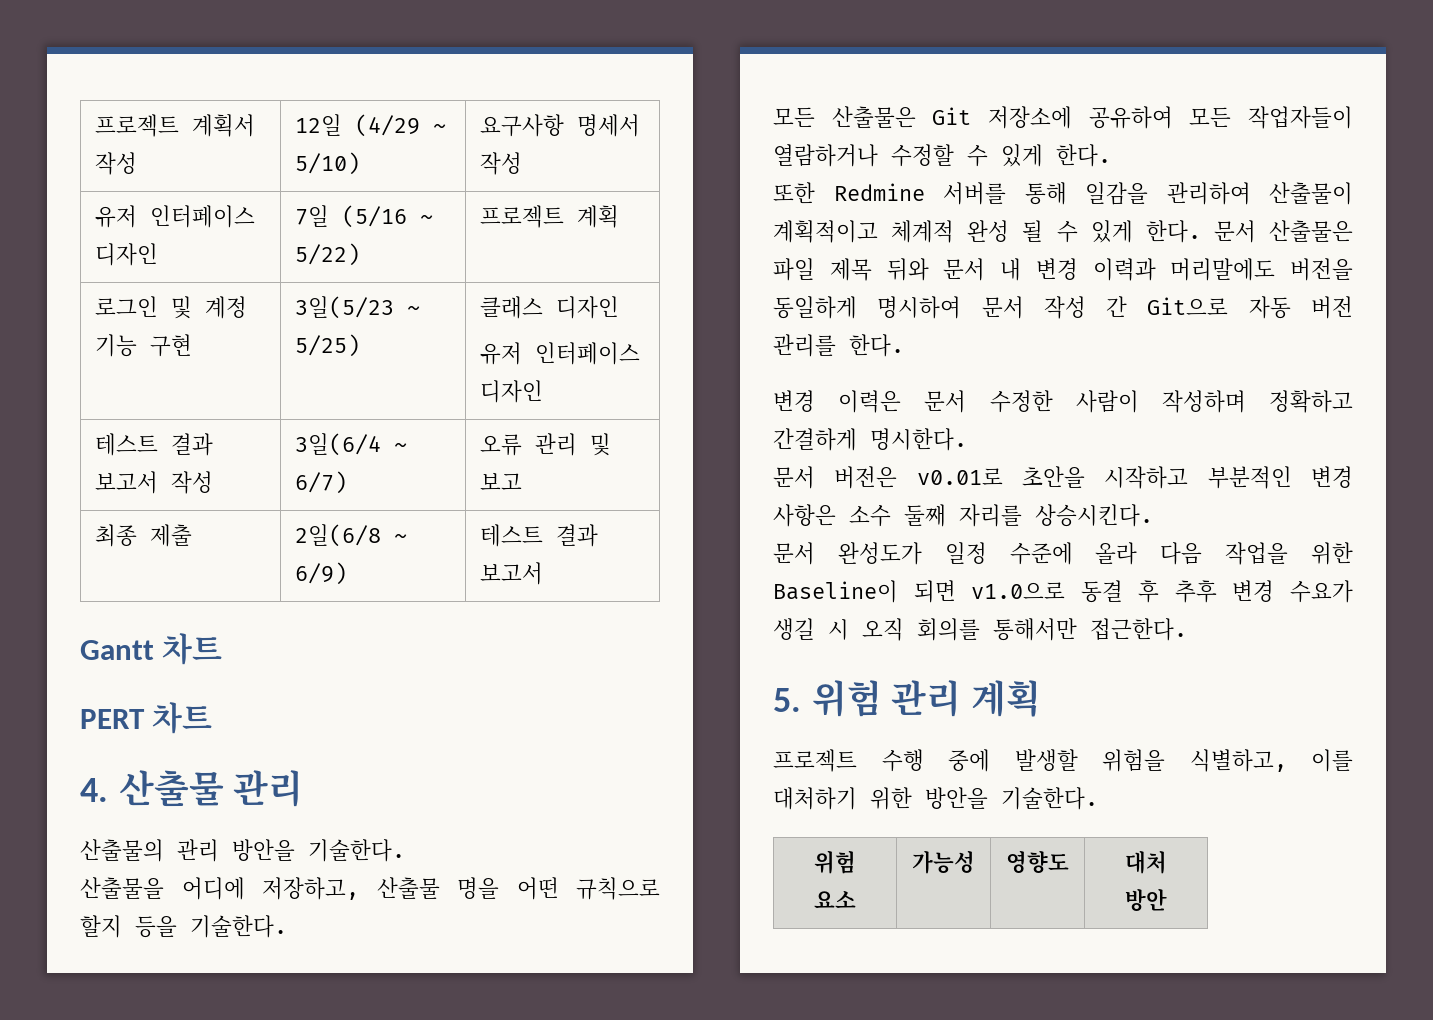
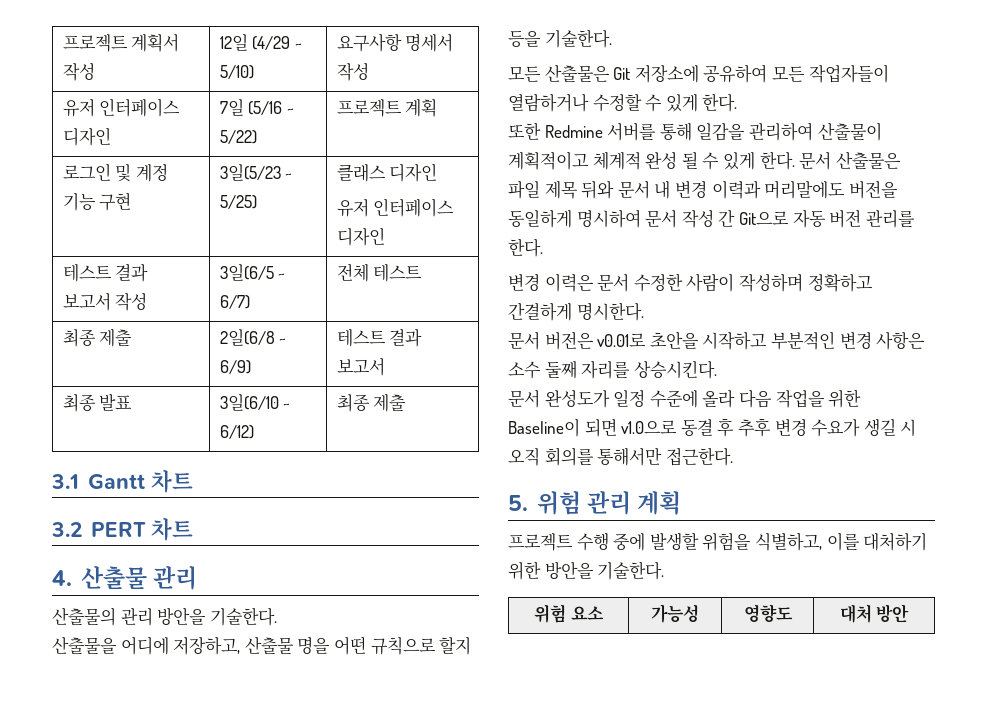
- 테스트 결과 보고서 작성 | 3일(6/4 ~ 6/7) | 오류 관리 및 보고
+ 테스트 결과 보고서 작성 | 3일(6/5 ~ 6/7) | 전체 테스트
- Gantt 차트
+ 최종 발표 | 3일(6/10 ~ 6/12) | 최종 제출
+ 3.1 Gantt 차트
- PERT 차트
+ 3.2 PERT 차트

